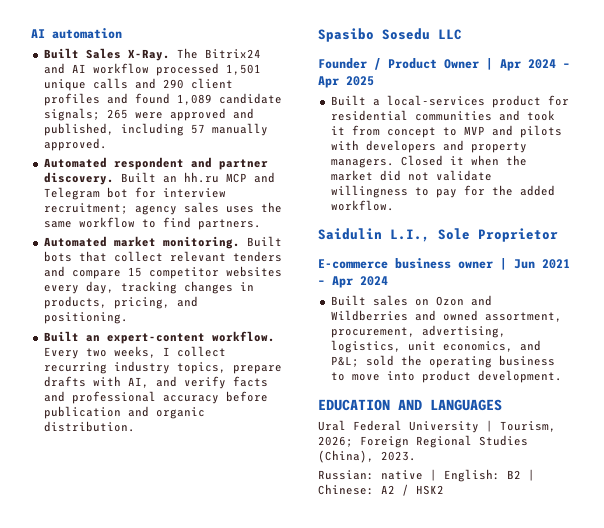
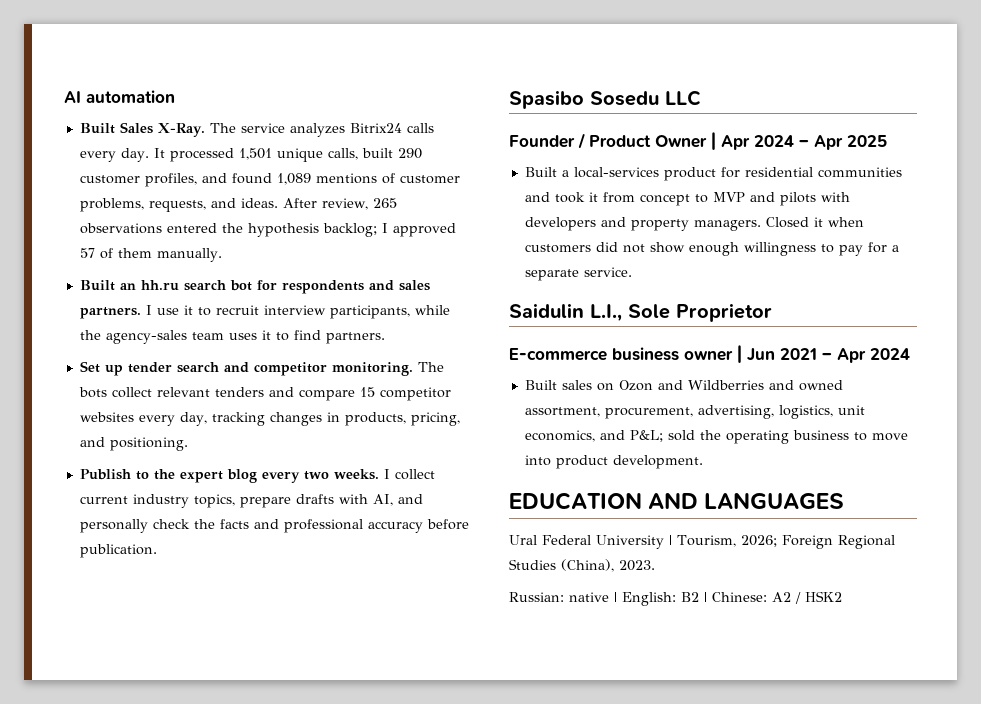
- The Bitrix24 and AI workflow processed 1,501 unique calls and 290 client profiles and found 1,089 candidate signals; 265 were approved and published, including 57 manually approved.
- Automated respondent and partner discovery. Built an hh.ru MCP and Telegram bot for interview recruitment; agency sales uses the same workflow to find partners.
- Automated market monitoring. Built bots that collect relevant tenders and compare 15 competitor websites every day, tracking changes in products, pricing, and positioning.
+ The service analyzes Bitrix24 calls every day. It processed 1,501 unique calls, built 290 customer profiles, and found 1,089 mentions of customer problems, requests, and ideas. After review, 265 observations entered the hypothesis backlog; I approved 57 of them manually.
+ Built an hh.ru search bot for respondents and sales partners. I use it to recruit interview participants, while the agency-sales team uses it to find partners.
+ Set up tender search and competitor monitoring. The bots collect relevant tenders and compare 15 competitor websites every day, tracking changes in products, pricing, and positioning.
- Built an expert-content workflow. Every two weeks, I collect recurring industry topics, prepare drafts with AI, and verify facts and professional accuracy before publication and organic distribution.
+ Publish to the expert blog every two weeks. I collect current industry topics, prepare drafts with AI, and personally check the facts and professional accuracy before publication.
- Closed it when the market did not validate willingness to pay for the added workflow.
+ Closed it when customers did not show enough willingness to pay for a separate service.

